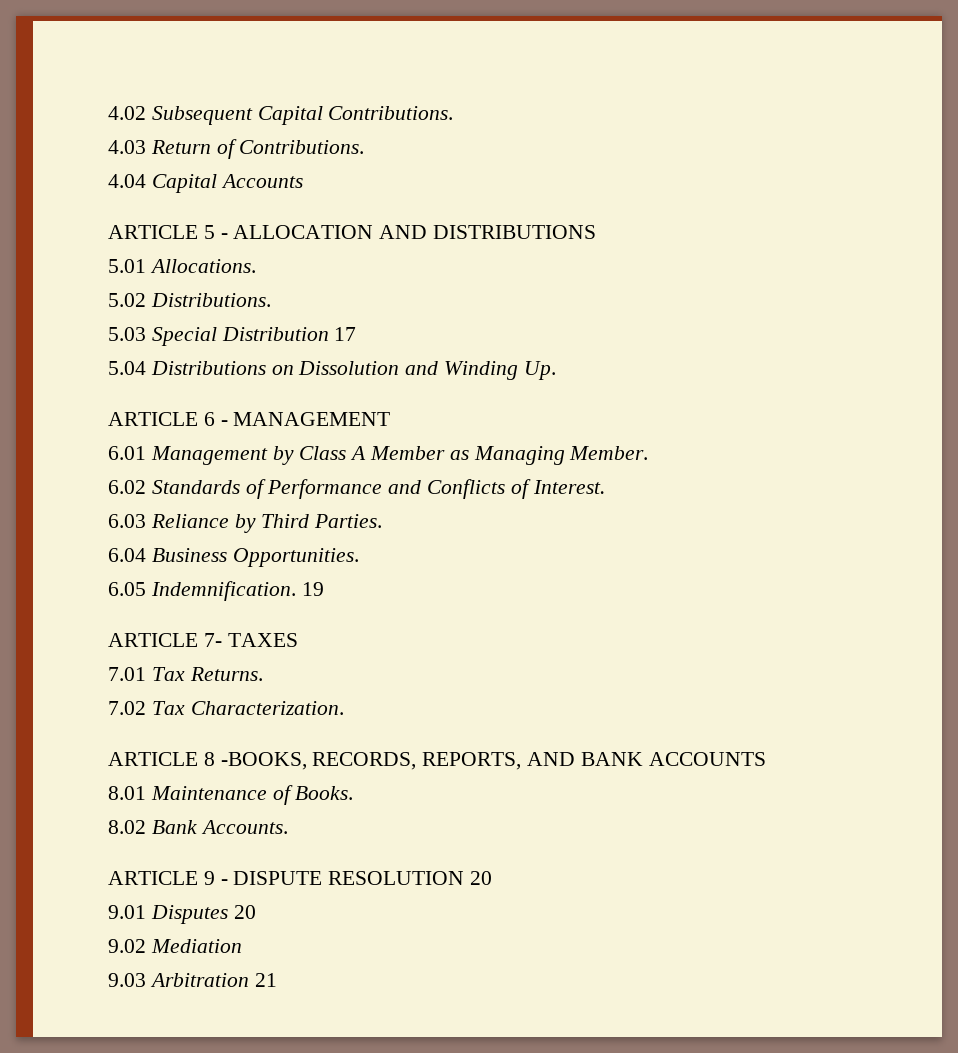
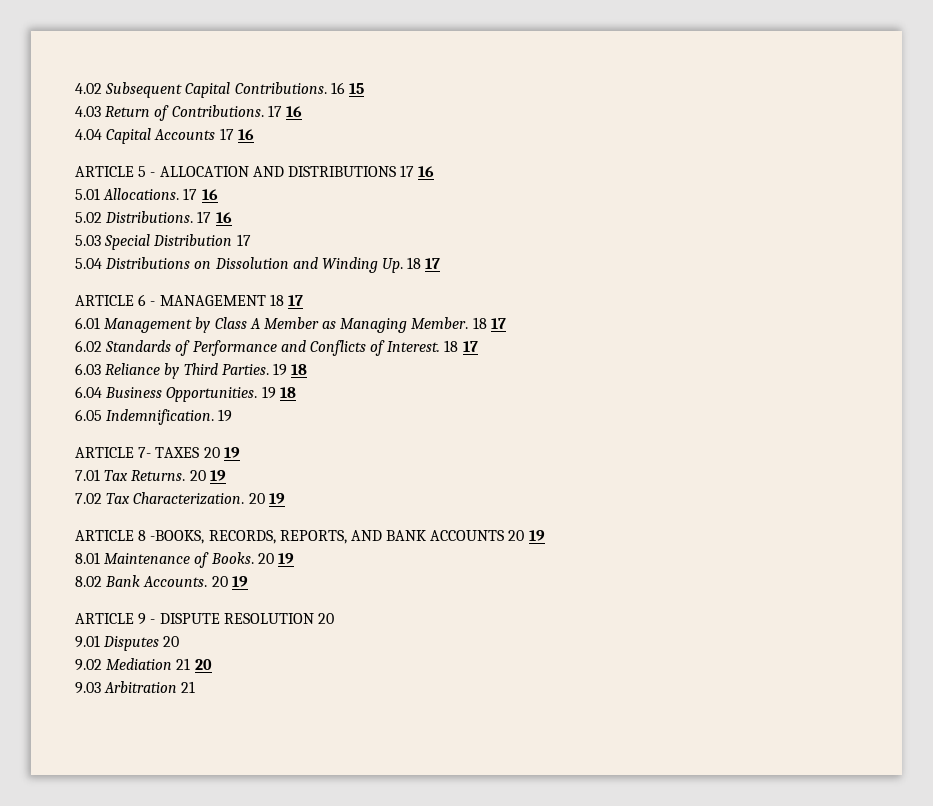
+ 16 15
- 4.03 Return of Contributions.
+ 4.03 Return of Contributions. 17 16
- 4.04 Capital Accounts
+ 4.04 Capital Accounts 17 16
- ARTICLE 5 - ALLOCATION AND DISTRIBUTIONS
+ ARTICLE 5 - ALLOCATION AND DISTRIBUTIONS 17 16
- 5.01 Allocations.
+ 5.01 Allocations. 17 16
- 5.02 Distributions.
+ 5.02 Distributions. 17 16
- 5.04 Distributions on Dissolution and Winding Up.
+ 5.04 Distributions on Dissolution and Winding Up. 18 17
- ARTICLE 6 - MANAGEMENT
+ ARTICLE 6 - MANAGEMENT 18 17
- 6.01 Management by Class A Member as Managing Member.
+ 6.01 Management by Class A Member as Managing Member. 18 17
- 6.02 Standards of Performance and Conflicts of Interest.
+ 6.02 Standards of Performance and Conflicts of Interest. 18 17
- 6.03 Reliance by Third Parties.
+ 6.03 Reliance by Third Parties. 19 18
- 6.04 Business Opportunities.
+ 6.04 Business Opportunities. 19 18
- ARTICLE 7- TAXES
+ ARTICLE 7- TAXES 20 19
- 7.01 Tax Returns.
+ 7.01 Tax Returns. 20 19
- 7.02 Tax Characterization.
+ 7.02 Tax Characterization. 20 19
- ARTICLE 8 -BOOKS, RECORDS, REPORTS, AND BANK ACCOUNTS
+ ARTICLE 8 -BOOKS, RECORDS, REPORTS, AND BANK ACCOUNTS 20 19
- 8.01 Maintenance of Books.
+ 8.01 Maintenance of Books. 20 19
- 8.02 Bank Accounts.
+ 8.02 Bank Accounts. 20 19
- 9.02 Mediation
+ 9.02 Mediation 21 20

